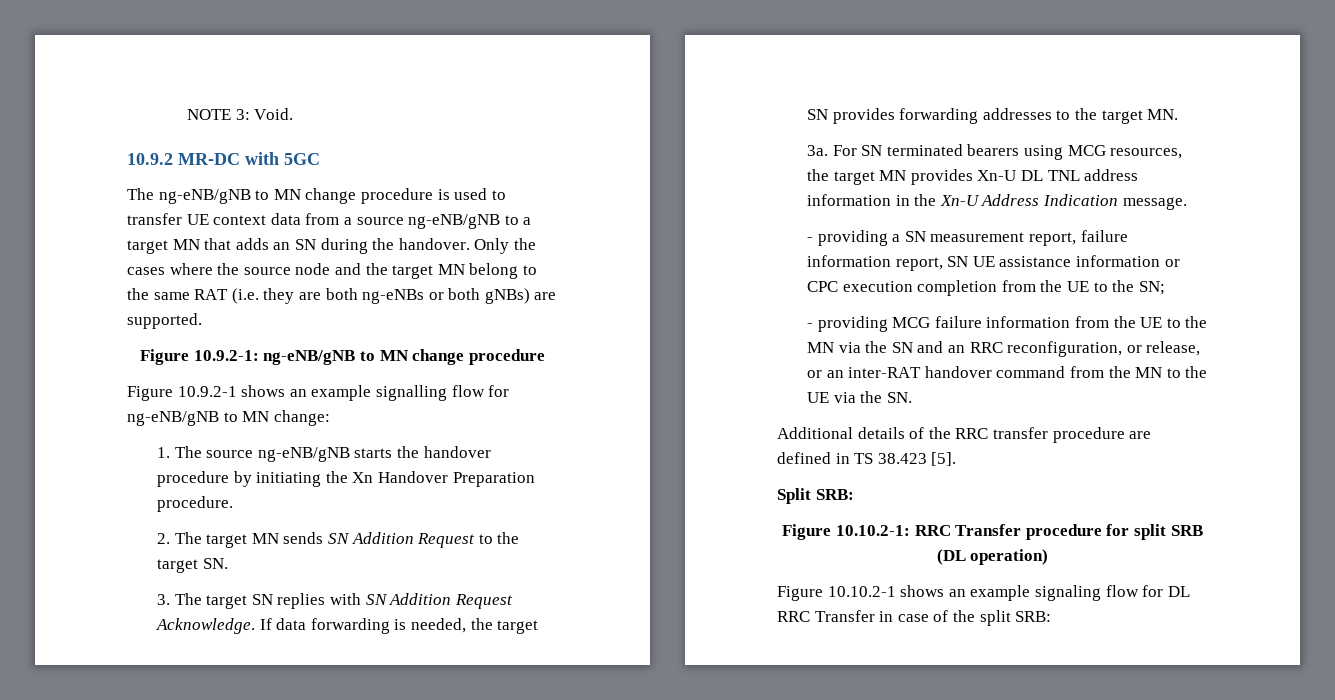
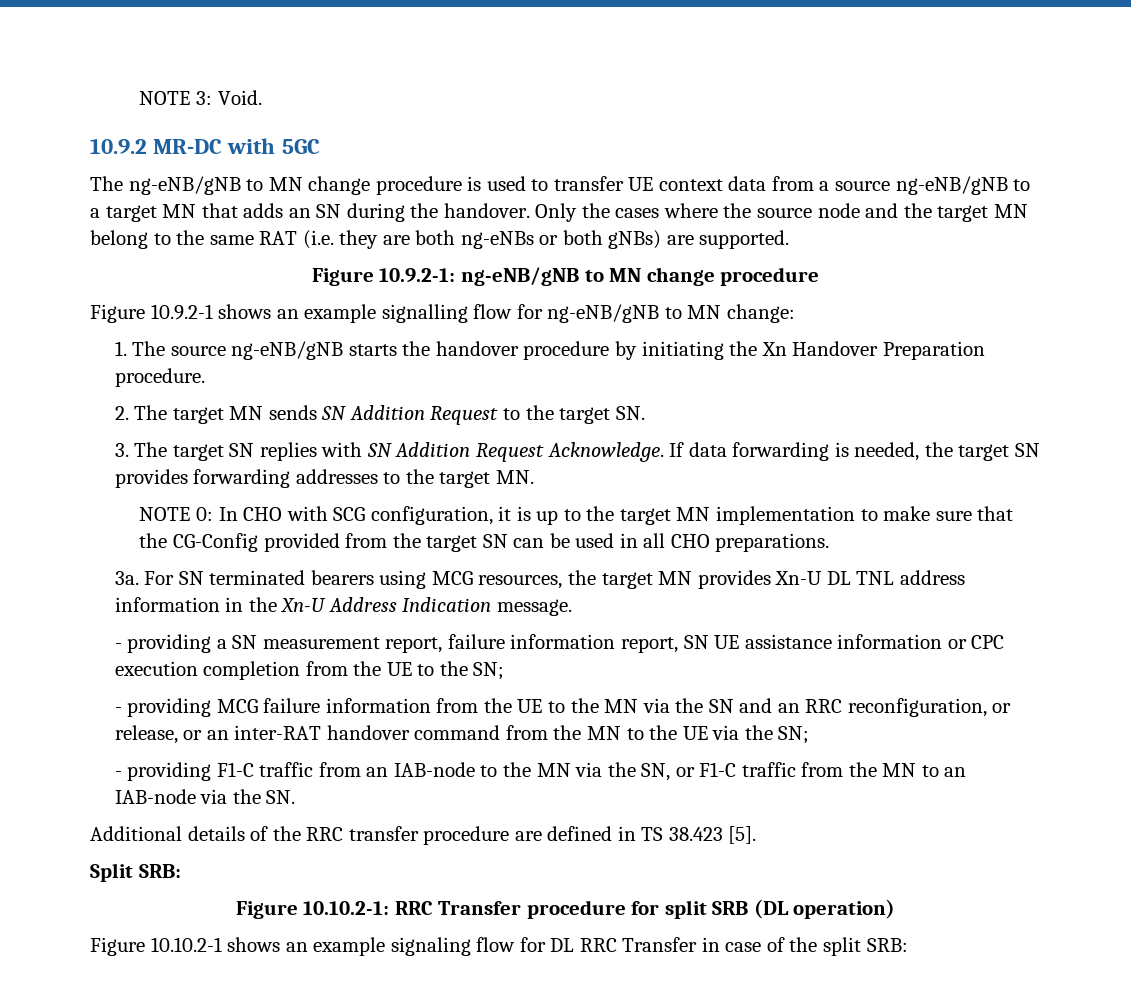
+ NOTE 0: In CHO with SCG configuration, it is up to the target MN implementation to make sure that the CG-Config provided from the target SN can be used in all CHO preparations.
- - providing MCG failure information from the UE to the MN via the SN and an RRC reconfiguration, or release, or an inter-RAT handover command from the MN to the UE via the SN.
+ - providing MCG failure information from the UE to the MN via the SN and an RRC reconfiguration, or release, or an inter-RAT handover command from the MN to the UE via the SN;
+ - providing F1-C traffic from an IAB-node to the MN via the SN, or F1-C traffic from the MN to an IAB-node via the SN.

